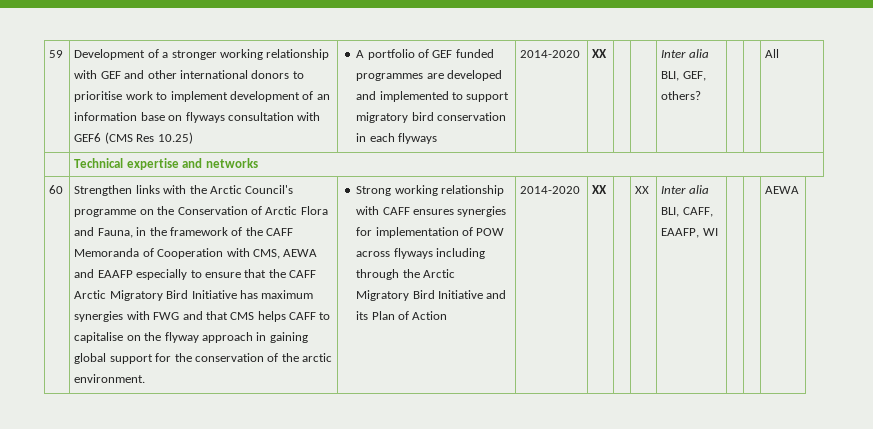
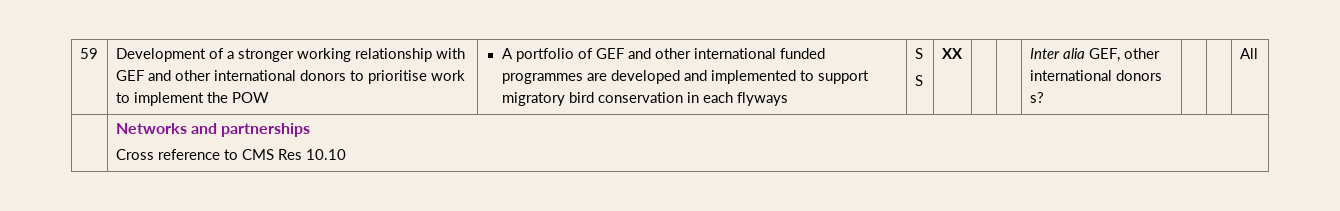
- Development of a stronger working relationship with GEF and other international donors to prioritise work to implement development of an information base on flyways consultation with GEF6 (CMS Res 10.25)
+ Development of a stronger working relationship with GEF and other international donors to prioritise work to implement the POW
- A portfolio of GEF funded programmes are developed and implemented to support migratory bird conservation in each flyways | 2014-2020
+ A portfolio of GEF and other international funded programmes are developed and implemented to support migratory bird conservation in each flyways | S
+ S
- Inter alia BLI, GEF, others? | | | All
- | Technical expertise and networks
- 60 | Strengthen links with the Arctic Council's programme on the Conservation of Arctic Flora and Fauna, in the framework of the CAFF Memoranda of Cooperation with CMS, AEWA and EAAFP especially to ensure that the CAFF Arctic Migratory Bird Initiative has maximum synergies with FWG and that CMS helps CAFF to capitalise on the flyway approach in gaining global support for the conservation of the arctic environment. | Strong working relationship with CAFF ensures synergies for implementation of POW across flyways including through the Arctic Migratory Bird Initiative and its Plan of Action | 2014-2020 | XX | | XX | Inter alia BLI, CAFF, EAAFP, WI | | | AEWA
+ Inter alia GEF, other international donors s? | | | All
+ | Networks and partnerships
+ Cross reference to CMS Res 10.10

